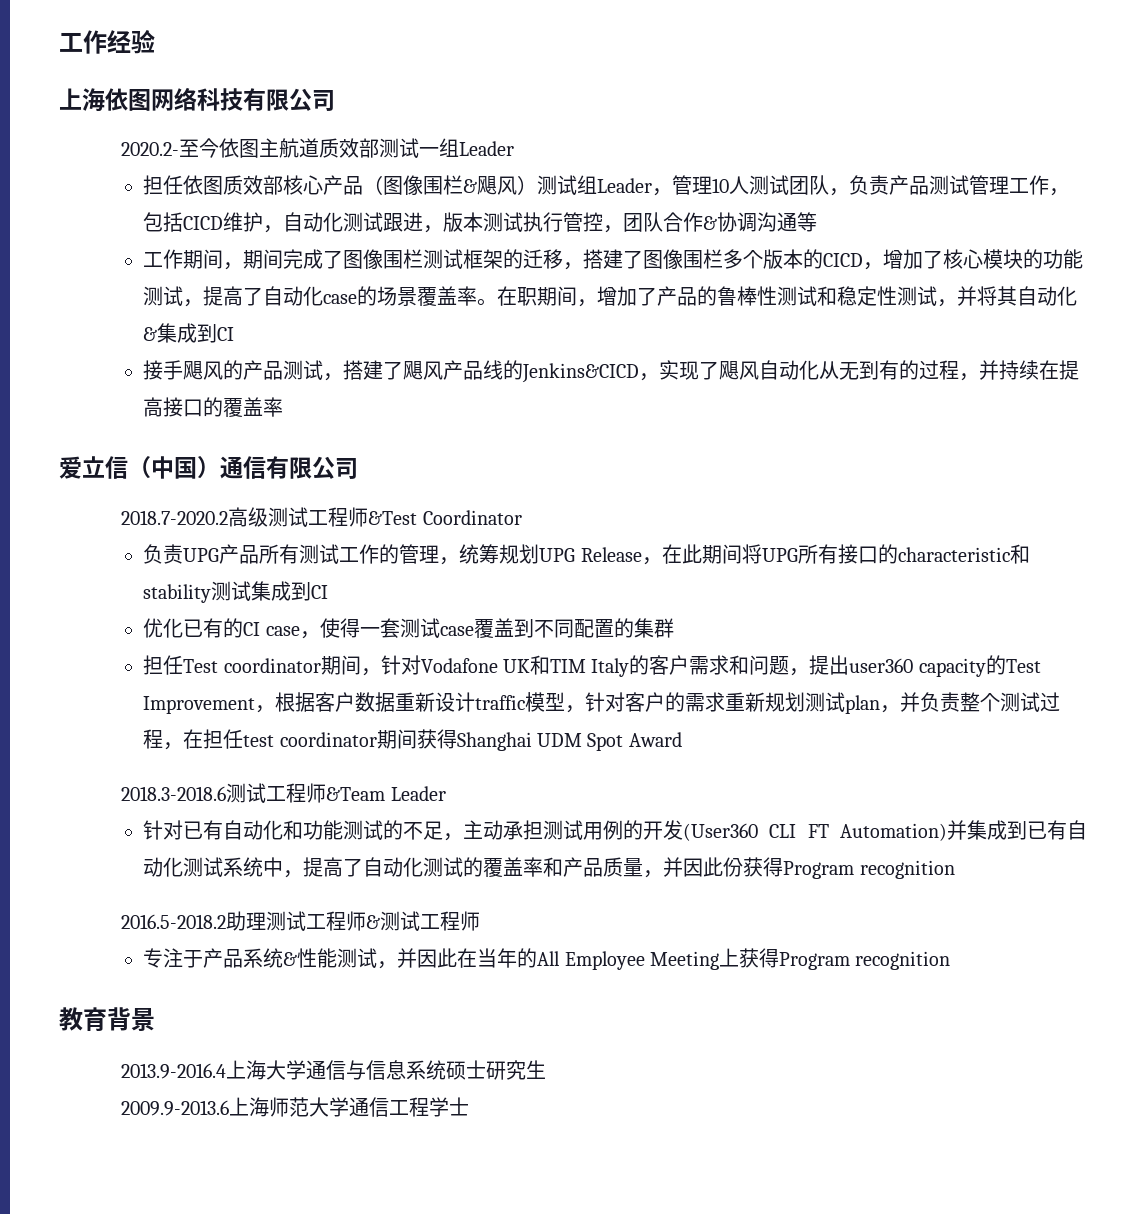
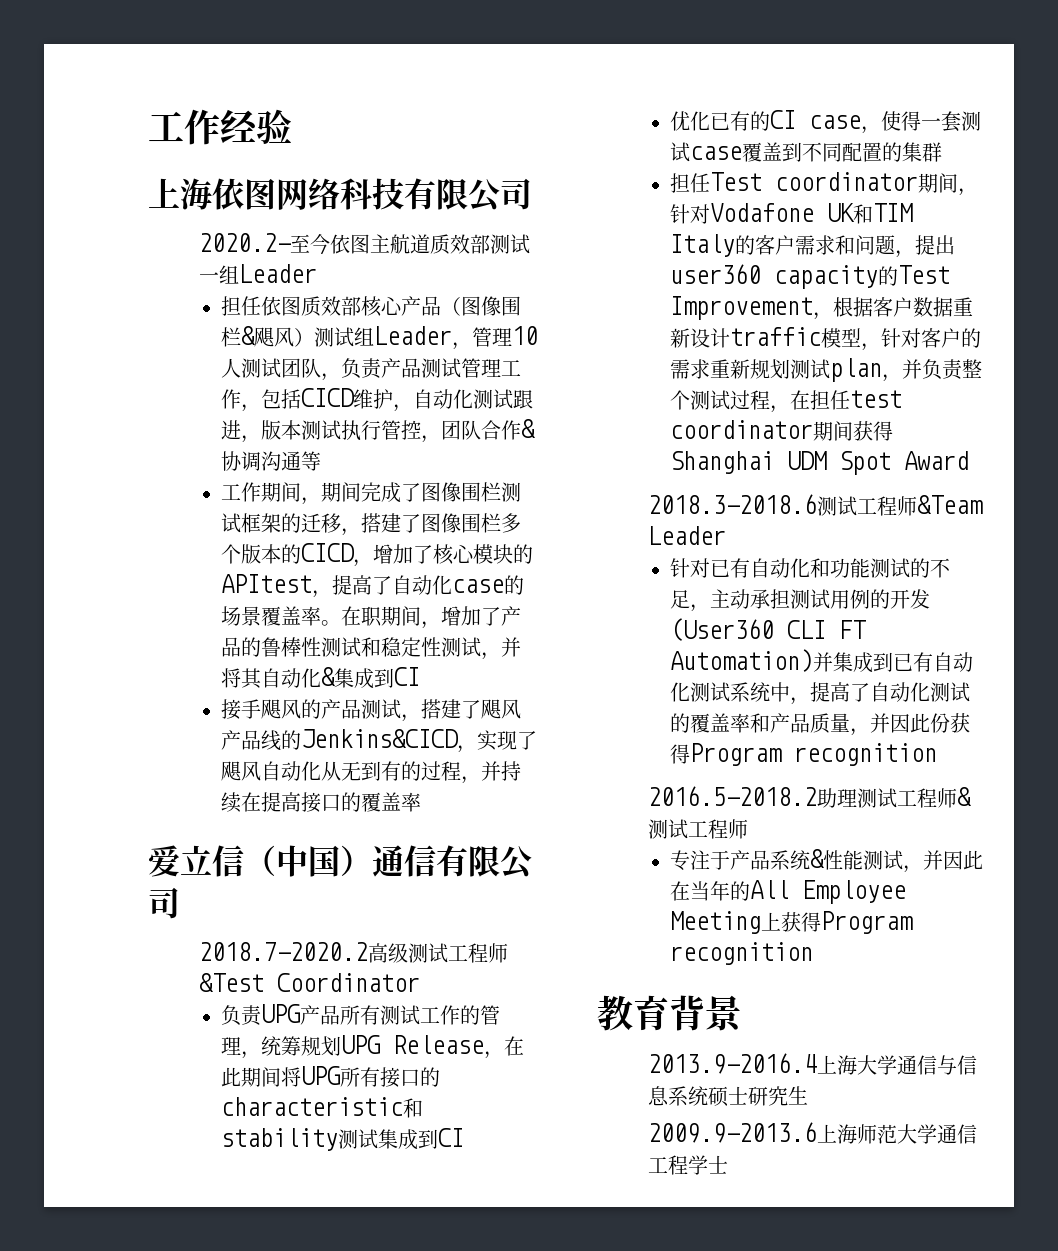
- 工作期间，期间完成了图像围栏测试框架的迁移，搭建了图像围栏多个版本的CICD，增加了核心模块的功能测试，提高了自动化case的场景覆盖率。
+ 工作期间，期间完成了图像围栏测试框架的迁移，搭建了图像围栏多个版本的CICD，增加了核心模块的APItest，提高了自动化case的场景覆盖率。

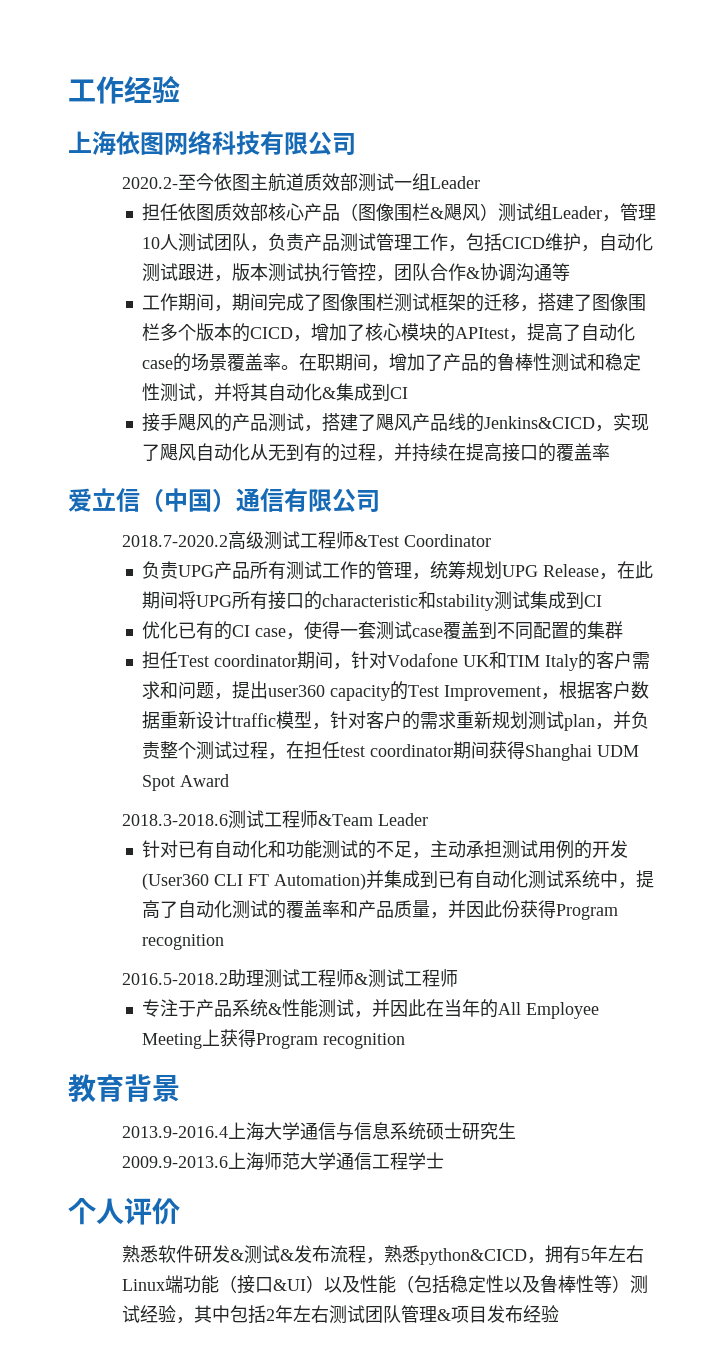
+ 个人评价
+ 熟悉软件研发&测试&发布流程，熟悉python&CICD，拥有5年左右Linux端功能（接口&UI）以及性能（包括稳定性以及鲁棒性等）测试经验，其中包括2年左右测试团队管理&项目发布经验

